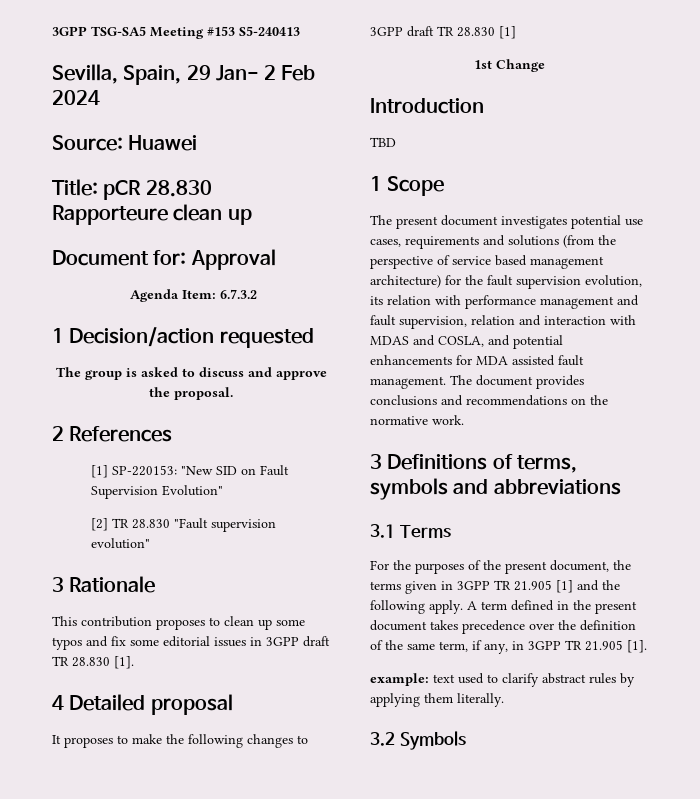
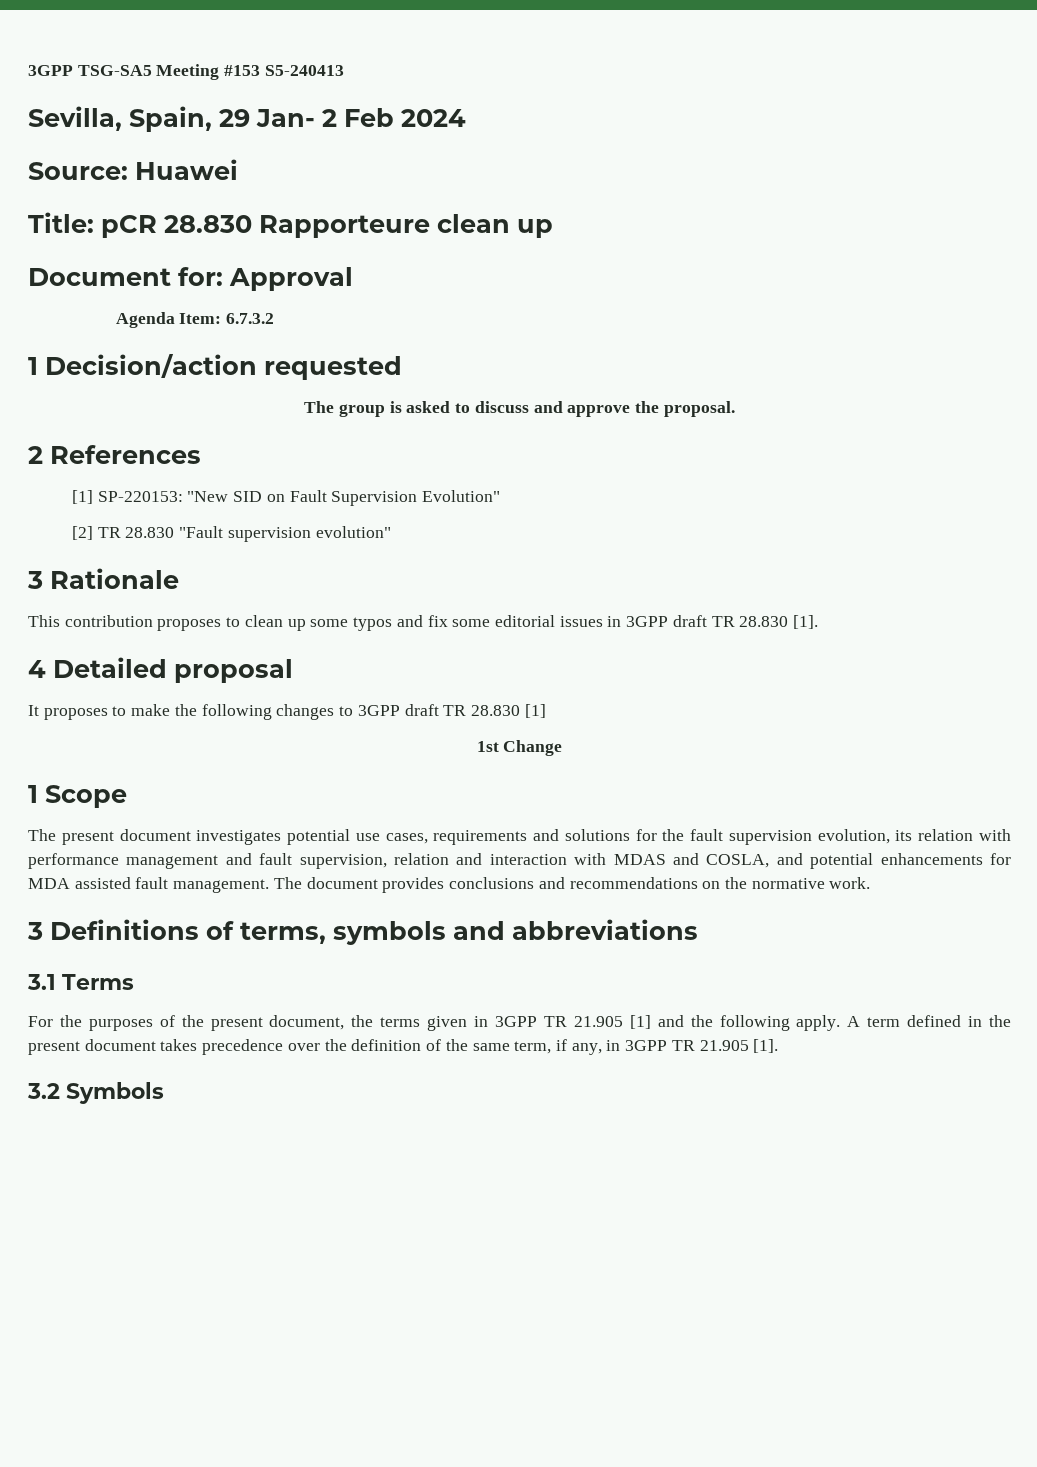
- Introduction
- TBD
- The present document investigates potential use cases, requirements and solutions (from the perspective of service based management architecture) for the fault supervision evolution, its relation with performance management and fault supervision, relation and interaction with MDAS and COSLA, and potential enhancements for MDA assisted fault management.
+ The present document investigates potential use cases, requirements and solutions for the fault supervision evolution, its relation with performance management and fault supervision, relation and interaction with MDAS and COSLA, and potential enhancements for MDA assisted fault management.
- example: text used to clarify abstract rules by applying them literally.

